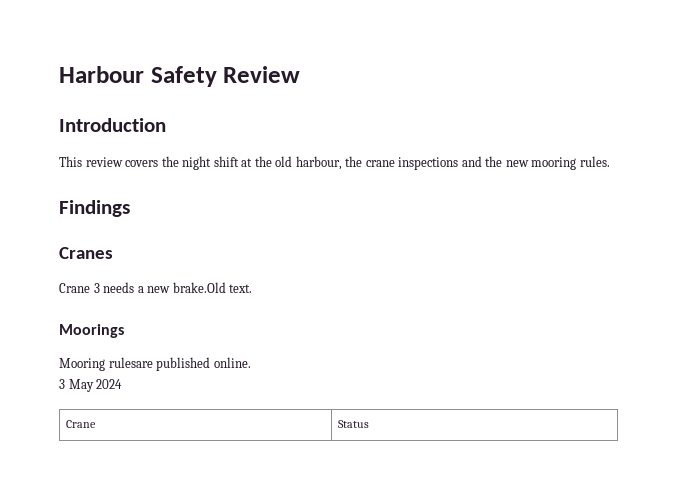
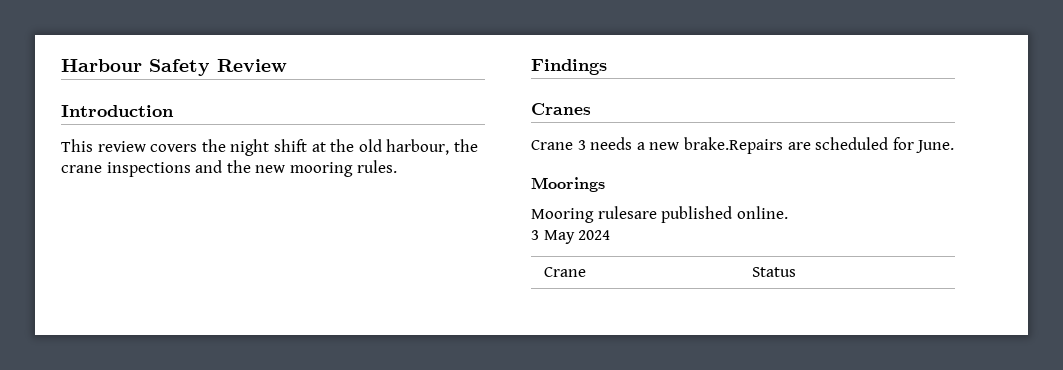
- Crane 3 needs a new brake.Old text.
+ Crane 3 needs a new brake.Repairs are scheduled for June.

